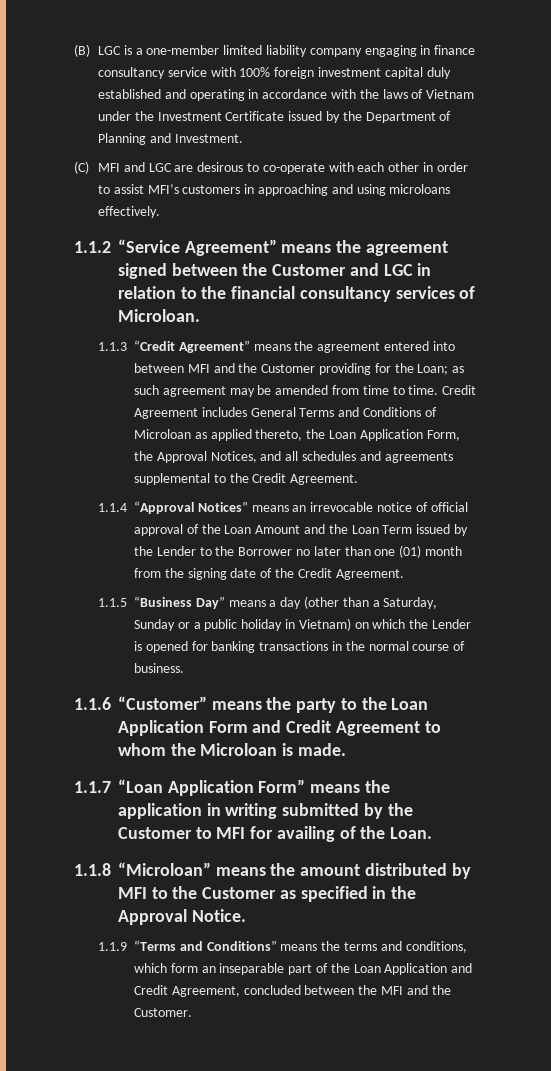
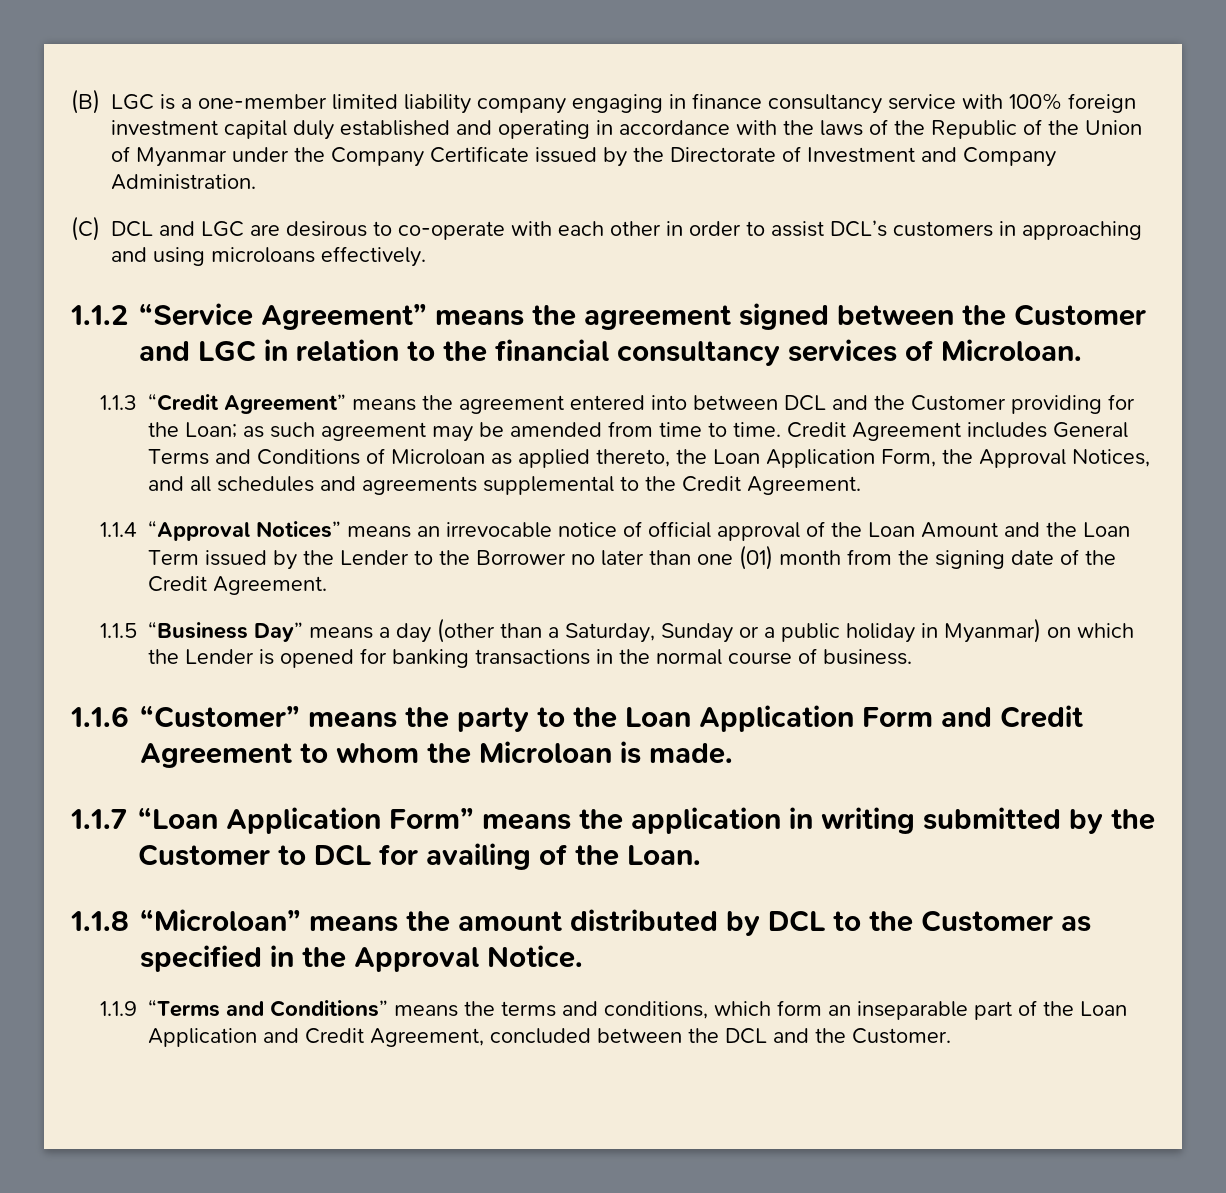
- (B) LGC is a one-member limited liability company engaging in finance consultancy service with 100% foreign investment capital duly established and operating in accordance with the laws of Vietnam under the Investment Certificate issued by the Department of Planning and Investment.
+ (B) LGC is a one-member limited liability company engaging in finance consultancy service with 100% foreign investment capital duly established and operating in accordance with the laws of the Republic of the Union of Myanmar under the Company Certificate issued by the Directorate of Investment and Company Administration.
- (C) MFI and LGC are desirous to co-operate with each other in order to assist MFI’s customers in approaching and using microloans effectively.
+ (C) DCL and LGC are desirous to co-operate with each other in order to assist DCL’s customers in approaching and using microloans effectively.
- 1.1.3 “Credit Agreement” means the agreement entered into between MFI and the Customer providing for the Loan; as such agreement may be amended from time to time.
+ 1.1.3 “Credit Agreement” means the agreement entered into between DCL and the Customer providing for the Loan; as such agreement may be amended from time to time.
- 1.1.5 “Business Day” means a day (other than a Saturday, Sunday or a public holiday in Vietnam) on which the Lender is opened for banking transactions in the normal course of business.
+ 1.1.5 “Business Day” means a day (other than a Saturday, Sunday or a public holiday in Myanmar) on which the Lender is opened for banking transactions in the normal course of business.
- 1.1.7 “Loan Application Form” means the application in writing submitted by the Customer to MFI for availing of the Loan.
+ 1.1.7 “Loan Application Form” means the application in writing submitted by the Customer to DCL for availing of the Loan.
- 1.1.8 “Microloan” means the amount distributed by MFI to the Customer as specified in the Approval Notice.
+ 1.1.8 “Microloan” means the amount distributed by DCL to the Customer as specified in the Approval Notice.
- 1.1.9 “Terms and Conditions” means the terms and conditions, which form an inseparable part of the Loan Application and Credit Agreement, concluded between the MFI and the Customer.
+ 1.1.9 “Terms and Conditions” means the terms and conditions, which form an inseparable part of the Loan Application and Credit Agreement, concluded between the DCL and the Customer.

